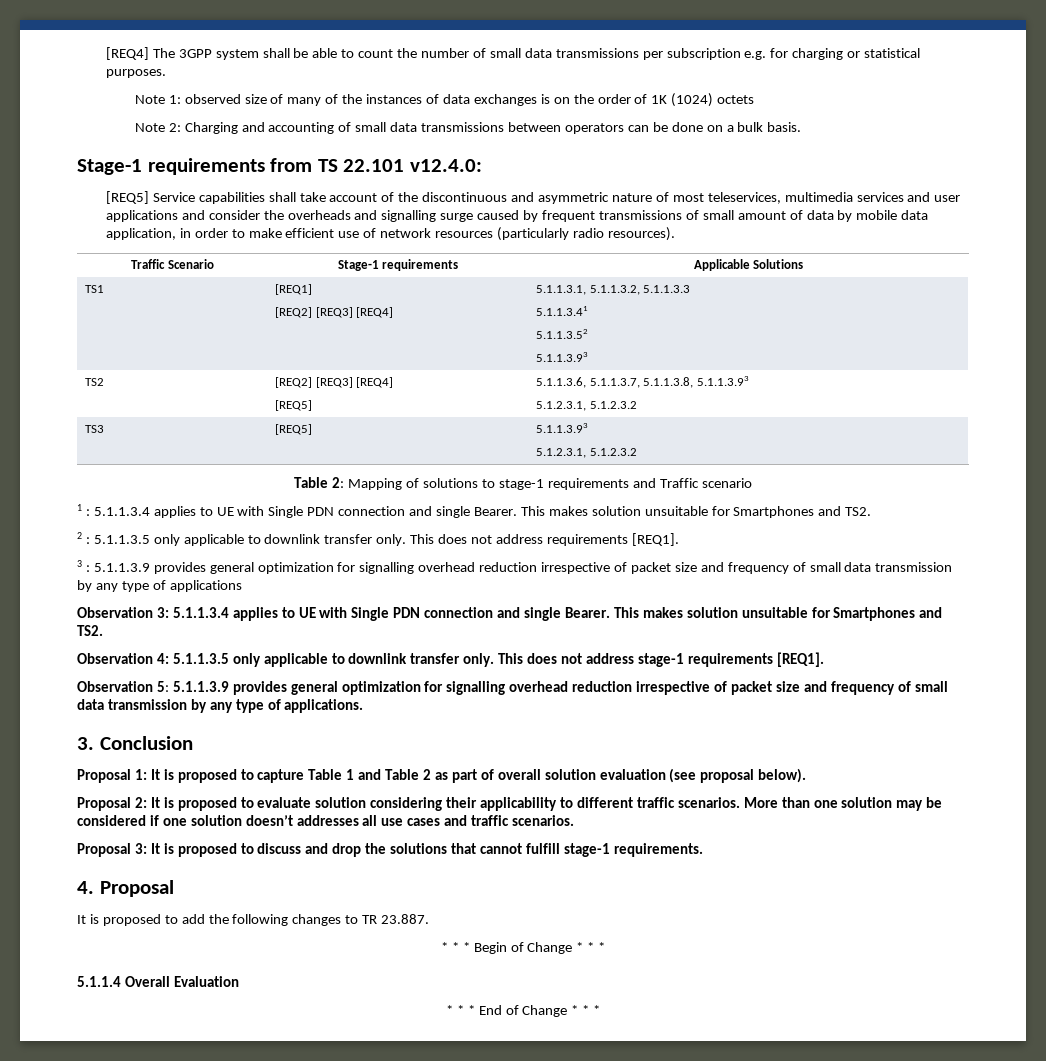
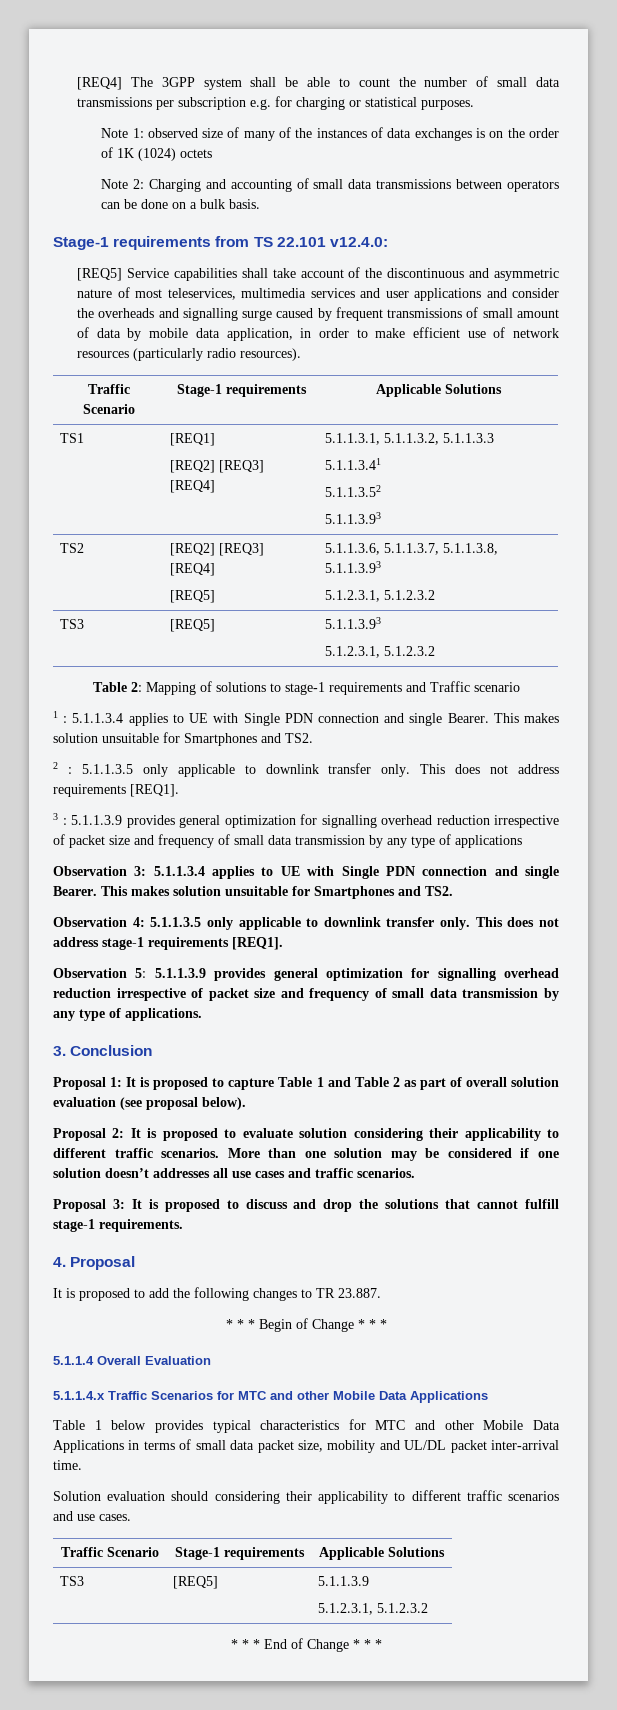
+ 5.1.1.4.x Traffic Scenarios for MTC and other Mobile Data Applications
+ Table 1 below provides typical characteristics for MTC and other Mobile Data Applications in terms of small data packet size, mobility and UL/DL packet inter-arrival time.
+ Solution evaluation should considering their applicability to different traffic scenarios and use cases.
+ Traffic Scenario | Stage-1 requirements | Applicable Solutions
+ TS3 | [REQ5] | 5.1.1.3.9
+ 5.1.2.3.1, 5.1.2.3.2

